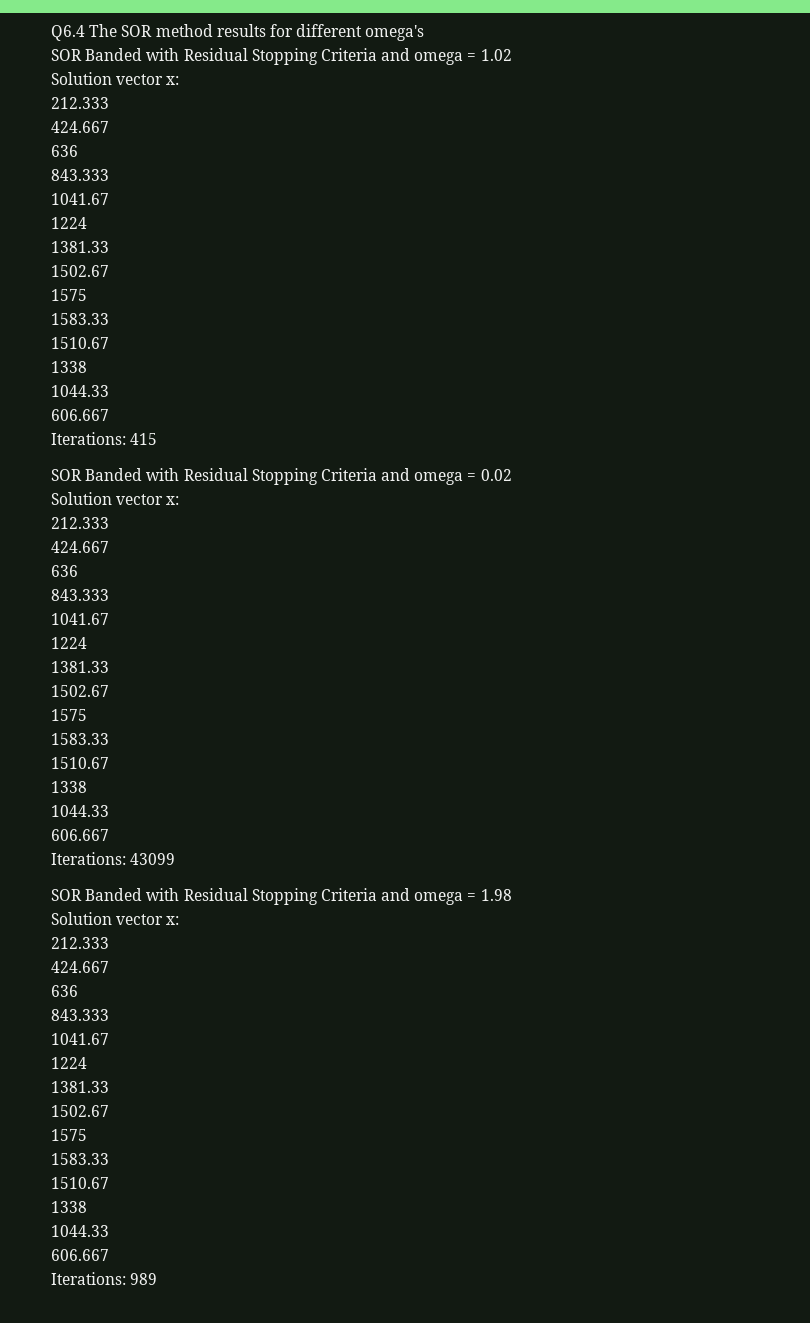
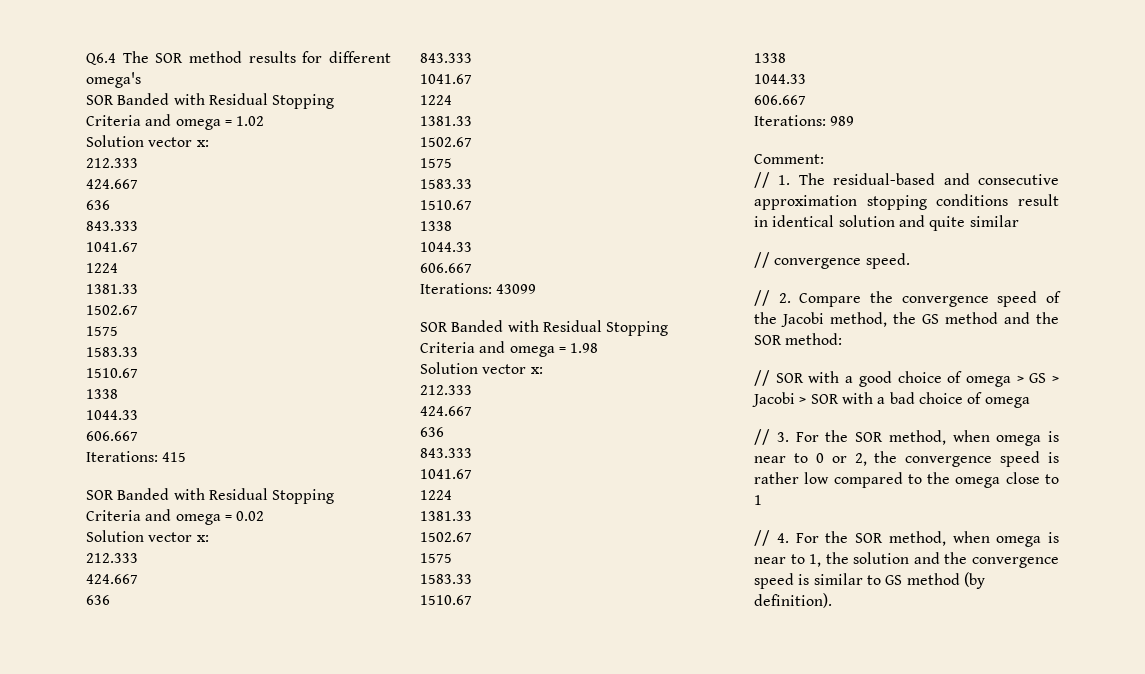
+ Comment:
+ // 1. The residual-based and consecutive approximation stopping conditions result in identical solution and quite similar
+ // convergence speed.
+ // 2. Compare the convergence speed of the Jacobi method, the GS method and the SOR method:
+ // SOR with a good choice of omega > GS > Jacobi > SOR with a bad choice of omega
+ // 3. For the SOR method, when omega is near to 0 or 2, the convergence speed is rather low compared to the omega close to 1
+ // 4. For the SOR method, when omega is near to 1, the solution and the convergence speed is similar to GS method (by definition).

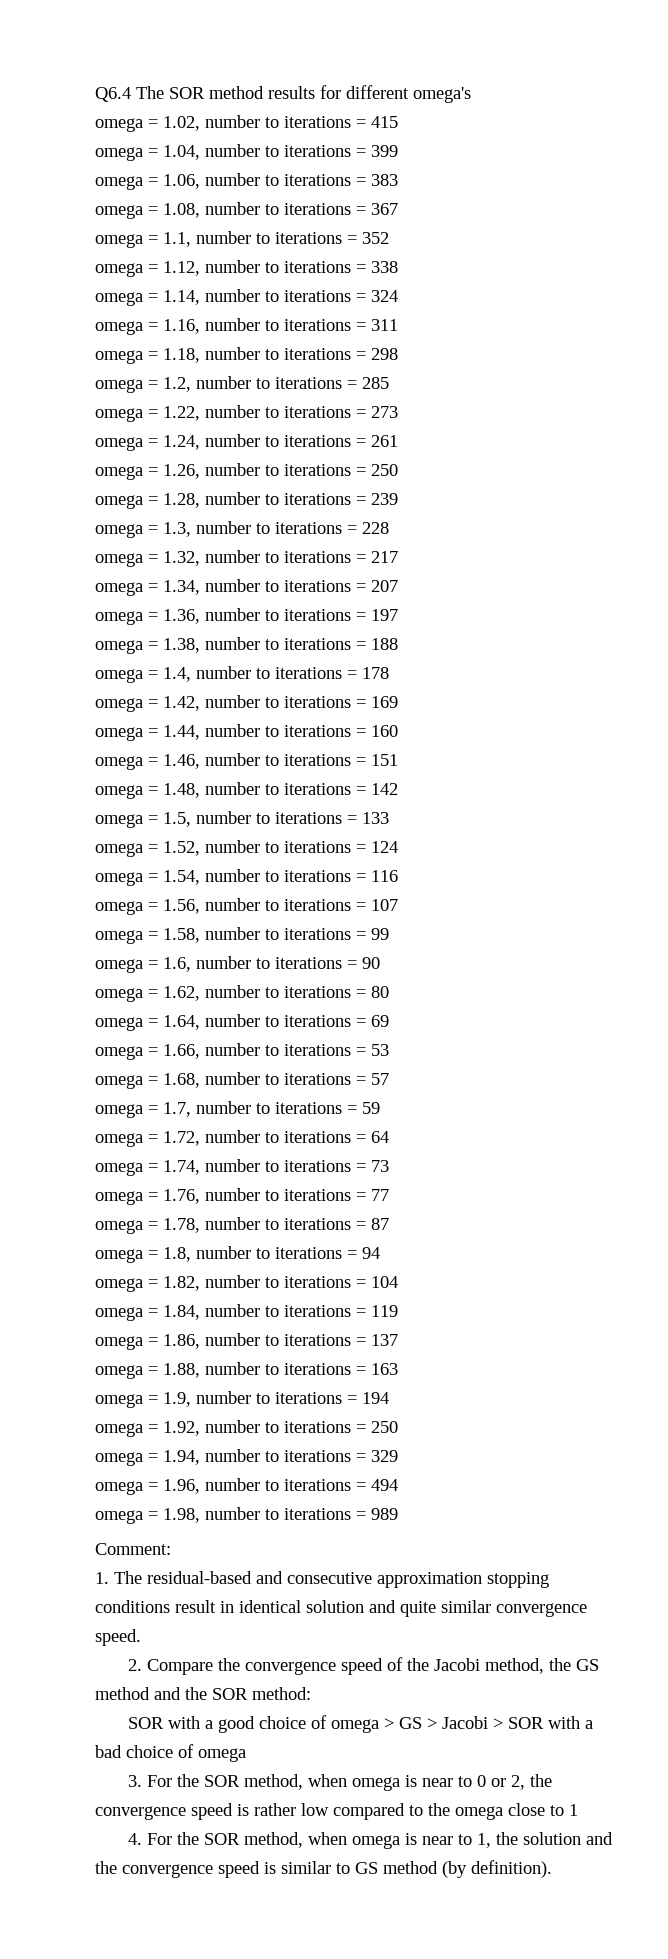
- SOR Banded with Residual Stopping Criteria and omega = 1.02
- Solution vector x:
- 212.333
- 424.667
- 636
- 843.333
- 1041.67
- 1224
- 1381.33
- 1502.67
- 1575
- 1583.33
- 1510.67
- 1338
- 1044.33
- 606.667
- Iterations: 415
- SOR Banded with Residual Stopping Criteria and omega = 0.02
- Solution vector x:
- 212.333
- 424.667
- 636
- 843.333
- 1041.67
- 1224
- 1381.33
- 1502.67
- 1575
- 1583.33
- 1510.67
- 1338
- 1044.33
- 606.667
- Iterations: 43099
- SOR Banded with Residual Stopping Criteria and omega = 1.98
- Solution vector x:
- 212.333
- 424.667
- 636
- 843.333
- 1041.67
- 1224
- 1381.33
- 1502.67
- 1575
- 1583.33
- 1510.67
- 1338
- 1044.33
- 606.667
- Iterations: 989
+ omega = 1.02, number to iterations = 415
+ omega = 1.04, number to iterations = 399
+ omega = 1.06, number to iterations = 383
+ omega = 1.08, number to iterations = 367
+ omega = 1.1, number to iterations = 352
+ omega = 1.12, number to iterations = 338
+ omega = 1.14, number to iterations = 324
+ omega = 1.16, number to iterations = 311
+ omega = 1.18, number to iterations = 298
+ omega = 1.2, number to iterations = 285
+ omega = 1.22, number to iterations = 273
+ omega = 1.24, number to iterations = 261
+ omega = 1.26, number to iterations = 250
+ omega = 1.28, number to iterations = 239
+ omega = 1.3, number to iterations = 228
+ omega = 1.32, number to iterations = 217
+ omega = 1.34, number to iterations = 207
+ omega = 1.36, number to iterations = 197
+ omega = 1.38, number to iterations = 188
+ omega = 1.4, number to iterations = 178
+ omega = 1.42, number to iterations = 169
+ omega = 1.44, number to iterations = 160
+ omega = 1.46, number to iterations = 151
+ omega = 1.48, number to iterations = 142
+ omega = 1.5, number to iterations = 133
+ omega = 1.52, number to iterations = 124
+ omega = 1.54, number to iterations = 116
+ omega = 1.56, number to iterations = 107
+ omega = 1.58, number to iterations = 99
+ omega = 1.6, number to iterations = 90
+ omega = 1.62, number to iterations = 80
+ omega = 1.64, number to iterations = 69
+ omega = 1.66, number to iterations = 53
+ omega = 1.68, number to iterations = 57
+ omega = 1.7, number to iterations = 59
+ omega = 1.72, number to iterations = 64
+ omega = 1.74, number to iterations = 73
+ omega = 1.76, number to iterations = 77
+ omega = 1.78, number to iterations = 87
+ omega = 1.8, number to iterations = 94
+ omega = 1.82, number to iterations = 104
+ omega = 1.84, number to iterations = 119
+ omega = 1.86, number to iterations = 137
+ omega = 1.88, number to iterations = 163
+ omega = 1.9, number to iterations = 194
+ omega = 1.92, number to iterations = 250
+ omega = 1.94, number to iterations = 329
+ omega = 1.96, number to iterations = 494
+ omega = 1.98, number to iterations = 989
- // 1. The residual-based and consecutive approximation stopping conditions result in identical solution and quite similar
- // convergence speed.
+ 1. The residual-based and consecutive approximation stopping conditions result in identical solution and quite similar convergence speed.
- // 2. Compare the convergence speed of the Jacobi method, the GS method and the SOR method:
+ 2. Compare the convergence speed of the Jacobi method, the GS method and the SOR method:
- // SOR with a good choice of omega > GS > Jacobi > SOR with a bad choice of omega
+ SOR with a good choice of omega > GS > Jacobi > SOR with a bad choice of omega
- // 3. For the SOR method, when omega is near to 0 or 2, the convergence speed is rather low compared to the omega close to 1
+ 3. For the SOR method, when omega is near to 0 or 2, the convergence speed is rather low compared to the omega close to 1
- // 4. For the SOR method, when omega is near to 1, the solution and the convergence speed is similar to GS method (by definition).
+ 4. For the SOR method, when omega is near to 1, the solution and the convergence speed is similar to GS method (by definition).

